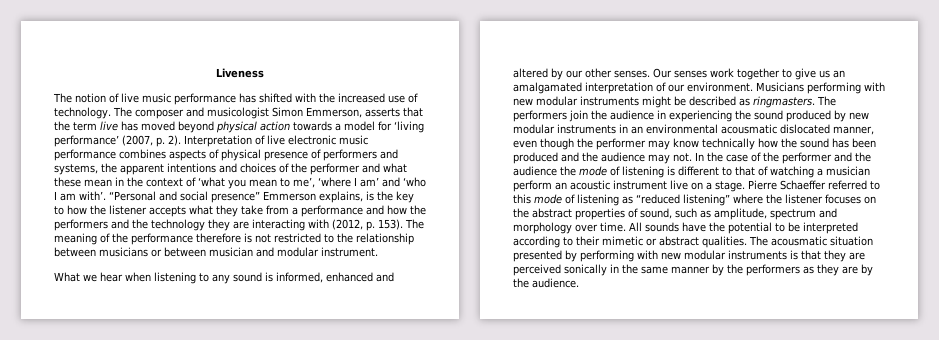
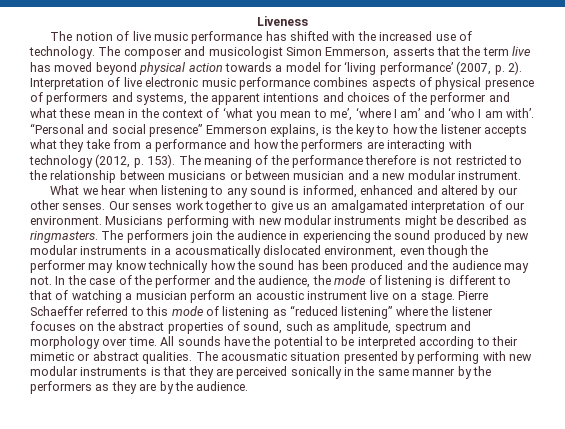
- “Personal and social presence” Emmerson explains, is the key to how the listener accepts what they take from a performance and how the performers and the technology they are interacting with (2012, p. 153).
+ “Personal and social presence” Emmerson explains, is the key to how the listener accepts what they take from a performance and how the performers are interacting with technology (2012, p. 153).
- The meaning of the performance therefore is not restricted to the relationship between musicians or between musician and modular instrument.
+ The meaning of the performance therefore is not restricted to the relationship between musicians or between musician and a new modular instrument.
- The performers join the audience in experiencing the sound produced by new modular instruments in an environmental acousmatic dislocated manner, even though the performer may know technically how the sound has been produced and the audience may not.
+ The performers join the audience in experiencing the sound produced by new modular instruments in a acousmatically dislocated environment, even though the performer may know technically how the sound has been produced and the audience may not.
- In the case of the performer and the audience the mode of listening is different to that of watching a musician perform an acoustic instrument live on a stage.
+ In the case of the performer and the audience, the mode of listening is different to that of watching a musician perform an acoustic instrument live on a stage.

